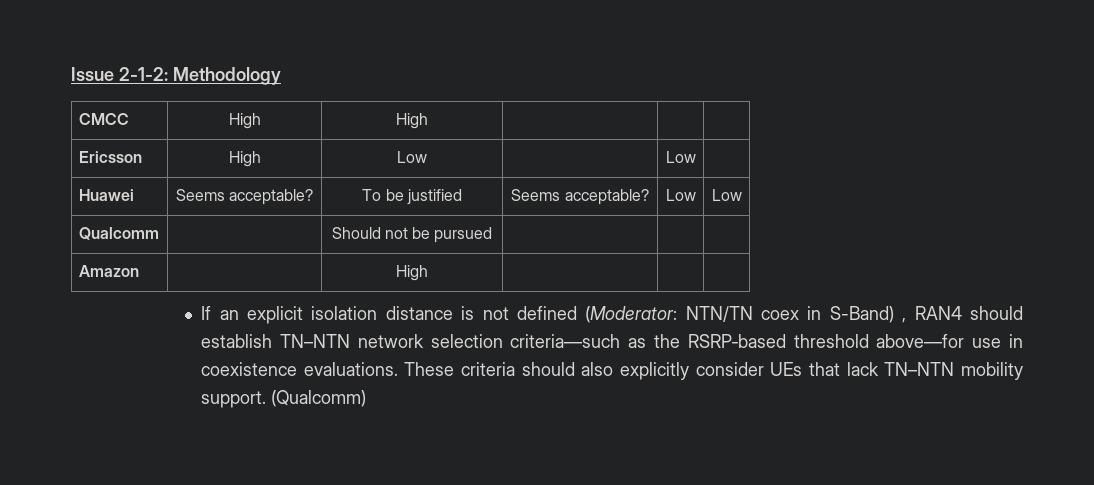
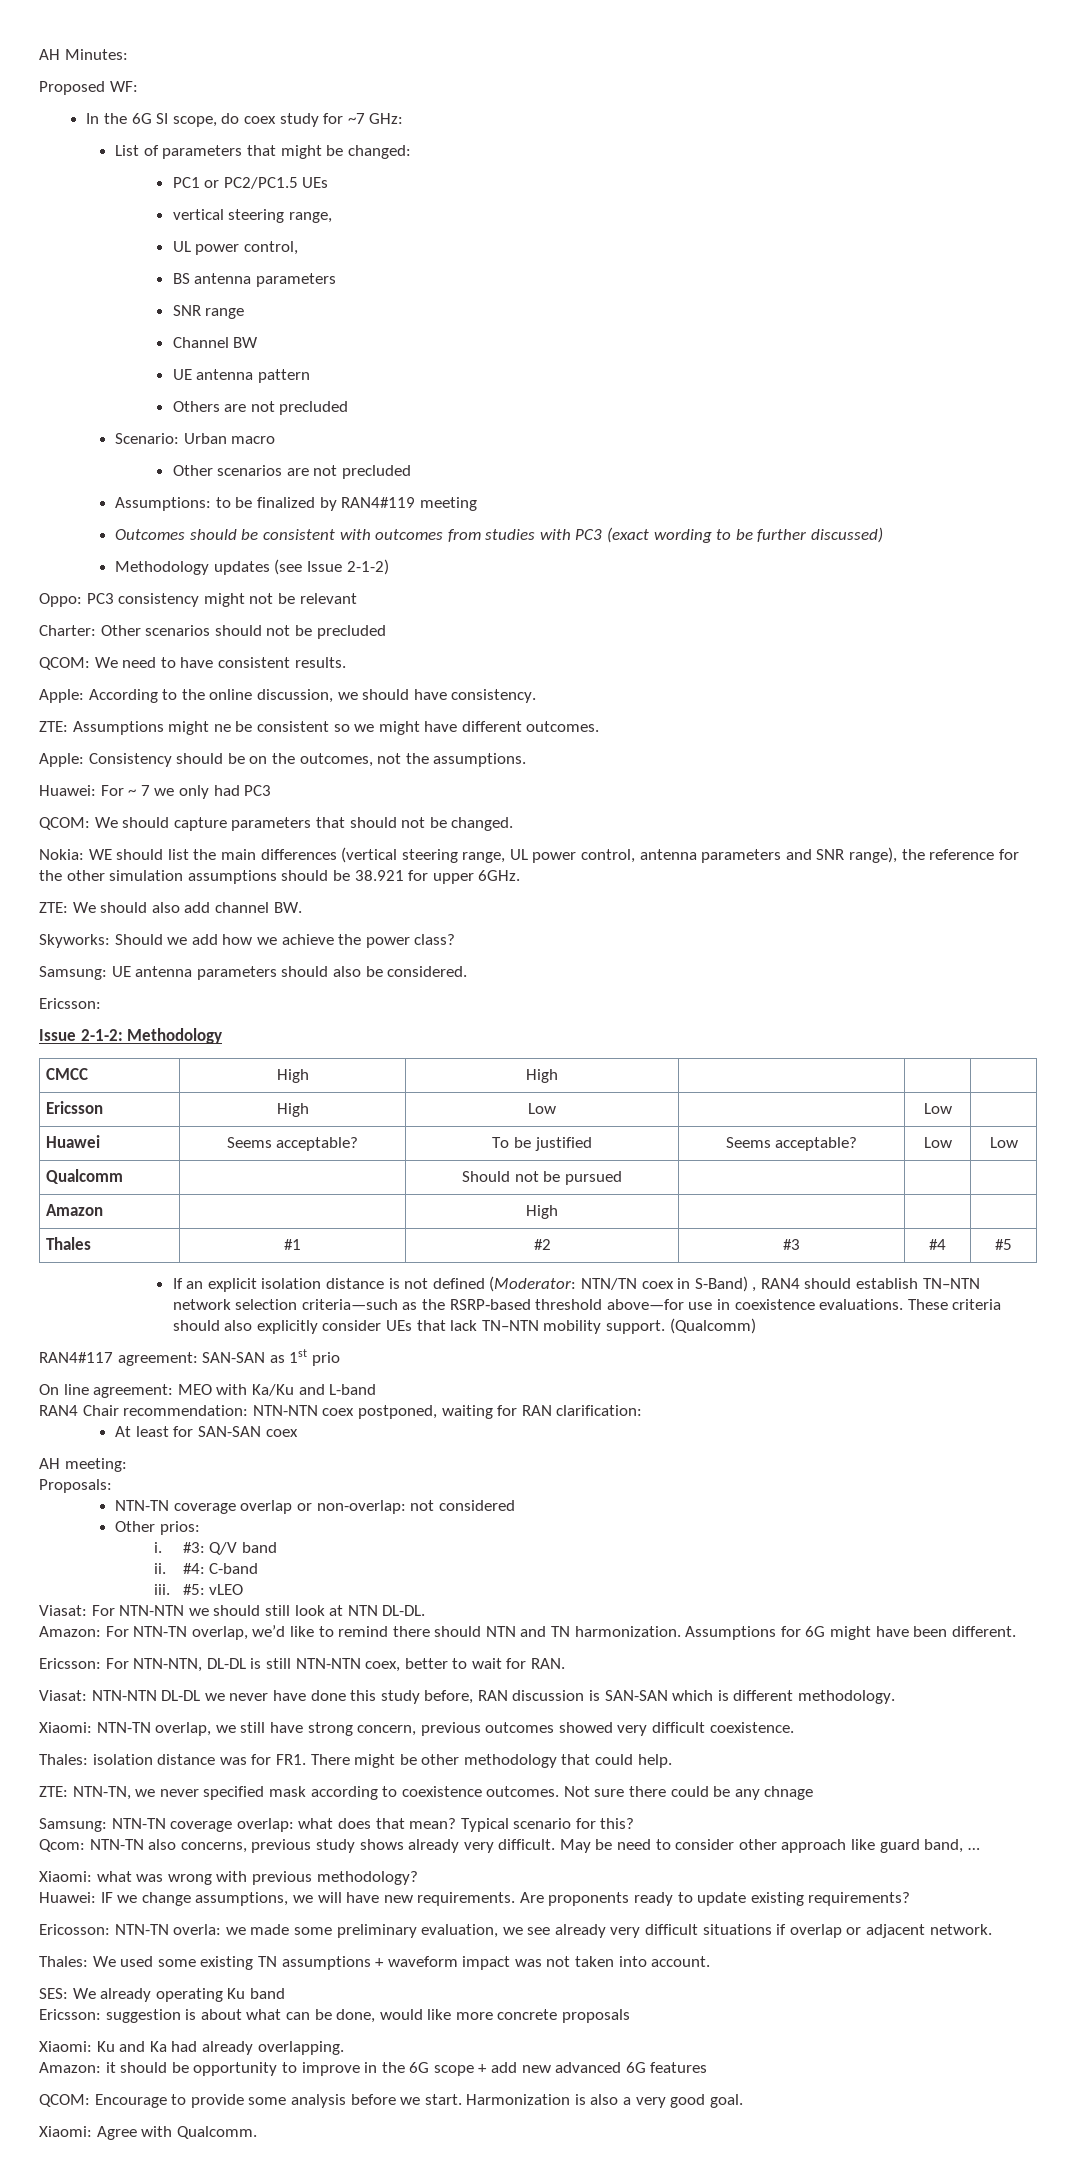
+ AH Minutes:
+ Proposed WF:
+ In the 6G SI scope, do coex study for ~7 GHz:
+ List of parameters that might be changed:
+ PC1 or PC2/PC1.5 UEs
+ vertical steering range,
+ UL power control,
+ BS antenna parameters
+ SNR range
+ Channel BW
+ UE antenna pattern
+ Others are not precluded
+ Scenario: Urban macro
+ Other scenarios are not precluded
+ Assumptions: to be finalized by RAN4#119 meeting
+ Outcomes should be consistent with outcomes from studies with PC3 (exact wording to be further discussed)
+ Methodology updates (see Issue 2-1-2)
+ Oppo: PC3 consistency might not be relevant
+ Charter: Other scenarios should not be precluded
+ QCOM: We need to have consistent results.
+ Apple: According to the online discussion, we should have consistency.
+ ZTE: Assumptions might ne be consistent so we might have different outcomes.
+ Apple: Consistency should be on the outcomes, not the assumptions.
+ Huawei: For ~ 7 we only had PC3
+ QCOM: We should capture parameters that should not be changed.
+ Nokia: WE should list the main differences (vertical steering range, UL power control, antenna parameters and SNR range), the reference for the other simulation assumptions should be 38.921 for upper 6GHz.
+ ZTE: We should also add channel BW.
+ Skyworks: Should we add how we achieve the power class?
+ Samsung: UE antenna parameters should also be considered.
+ Ericsson:
+ Thales | #1 | #2 | #3 | #4 | #5
+ RAN4#117 agreement: SAN-SAN as 1st prio
+ On line agreement: MEO with Ka/Ku and L-band
+ RAN4 Chair recommendation: NTN-NTN coex postponed, waiting for RAN clarification:
+ At least for SAN-SAN coex
+ AH meeting:
+ Proposals:
+ NTN-TN coverage overlap or non-overlap: not considered
+ Other prios:
+ i. #3: Q/V band
+ ii. #4: C-band
+ iii. #5: vLEO
+ Viasat: For NTN-NTN we should still look at NTN DL-DL.
+ Amazon: For NTN-TN overlap, we’d like to remind there should NTN and TN harmonization. Assumptions for 6G might have been different.
+ Ericsson: For NTN-NTN, DL-DL is still NTN-NTN coex, better to wait for RAN.
+ Viasat: NTN-NTN DL-DL we never have done this study before, RAN discussion is SAN-SAN which is different methodology.
+ Xiaomi: NTN-TN overlap, we still have strong concern, previous outcomes showed very difficult coexistence.
+ Thales: isolation distance was for FR1. There might be other methodology that could help.
+ ZTE: NTN-TN, we never specified mask according to coexistence outcomes. Not sure there could be any chnage
+ Samsung: NTN-TN coverage overlap: what does that mean? Typical scenario for this?
+ Qcom: NTN-TN also concerns, previous study shows already very difficult. May be need to consider other approach like guard band, …
+ Xiaomi: what was wrong with previous methodology?
+ Huawei: IF we change assumptions, we will have new requirements. Are proponents ready to update existing requirements?
+ Ericosson: NTN-TN overla: we made some preliminary evaluation, we see already very difficult situations if overlap or adjacent network.
+ Thales: We used some existing TN assumptions + waveform impact was not taken into account.
+ SES: We already operating Ku band
+ Ericsson: suggestion is about what can be done, would like more concrete proposals
+ Xiaomi: Ku and Ka had already overlapping.
+ Amazon: it should be opportunity to improve in the 6G scope + add new advanced 6G features
+ QCOM: Encourage to provide some analysis before we start. Harmonization is also a very good goal.
+ Xiaomi: Agree with Qualcomm.

